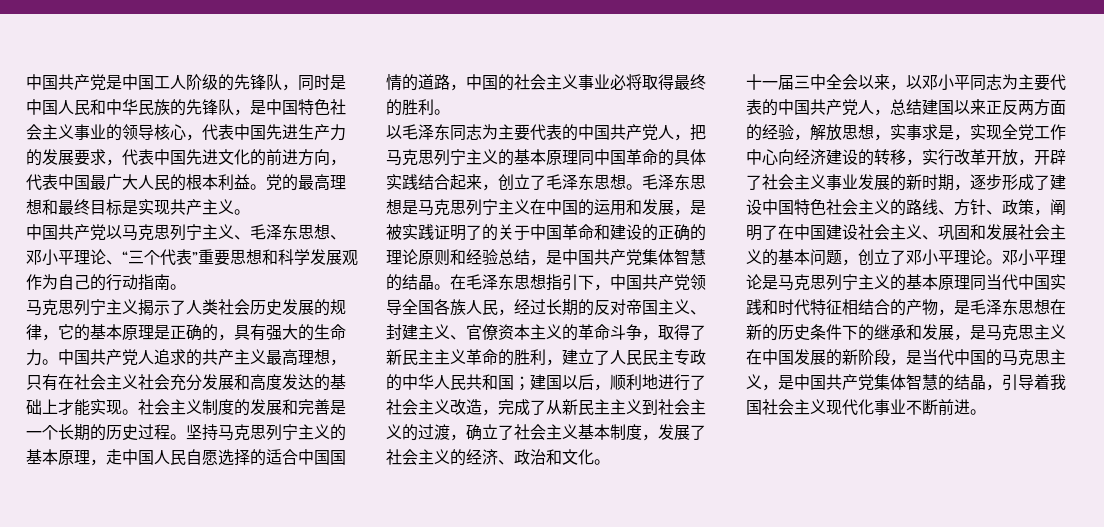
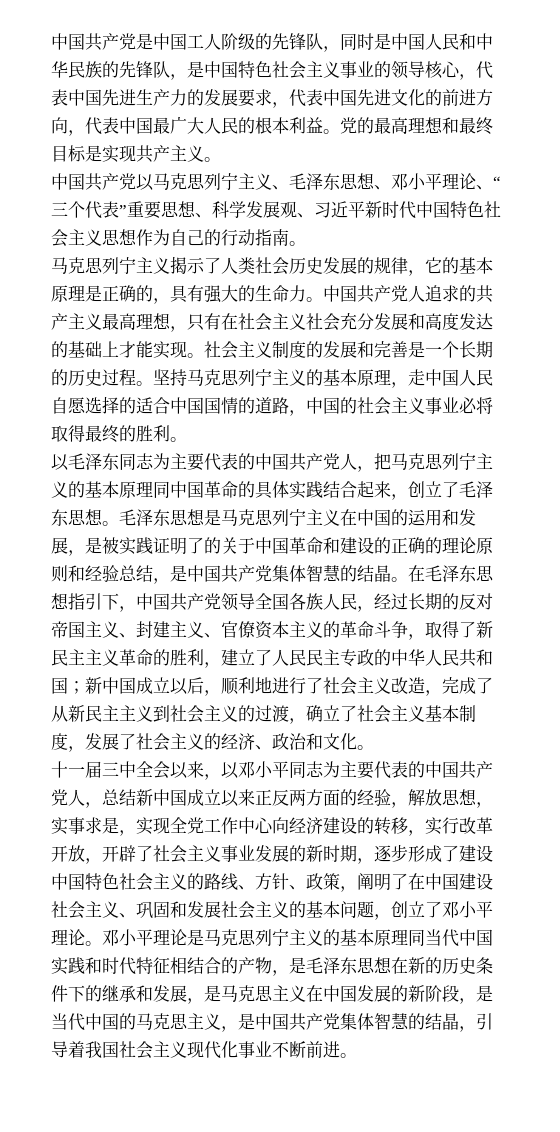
- 中国共产党以马克思列宁主义、毛泽东思想、邓小平理论、“三个代表”重要思想和科学发展观作为自己的行动指南。
+ 中国共产党以马克思列宁主义、毛泽东思想、邓小平理论、“三个代表”重要思想、科学发展观、习近平新时代中国特色社会主义思想作为自己的行动指南。
- 建国以后，顺利地进行了社会主义改造，完成了从新民主主义到社会主义的过渡，确立了社会主义基本制度，发展了社会主义的经济、政治和文化。
+ 新中国成立以后，顺利地进行了社会主义改造，完成了从新民主主义到社会主义的过渡，确立了社会主义基本制度，发展了社会主义的经济、政治和文化。
- 十一届三中全会以来，以邓小平同志为主要代表的中国共产党人，总结建国以来正反两方面的经验，解放思想，实事求是，实现全党工作中心向经济建设的转移，实行改革开放，开辟了社会主义事业发展的新时期，逐步形成了建设中国特色社会主义的路线、方针、政策，阐明了在中国建设社会主义、巩固和发展社会主义的基本问题，创立了邓小平理论。
+ 十一届三中全会以来，以邓小平同志为主要代表的中国共产党人，总结新中国成立以来正反两方面的经验，解放思想，实事求是，实现全党工作中心向经济建设的转移，实行改革开放，开辟了社会主义事业发展的新时期，逐步形成了建设中国特色社会主义的路线、方针、政策，阐明了在中国建设社会主义、巩固和发展社会主义的基本问题，创立了邓小平理论。

